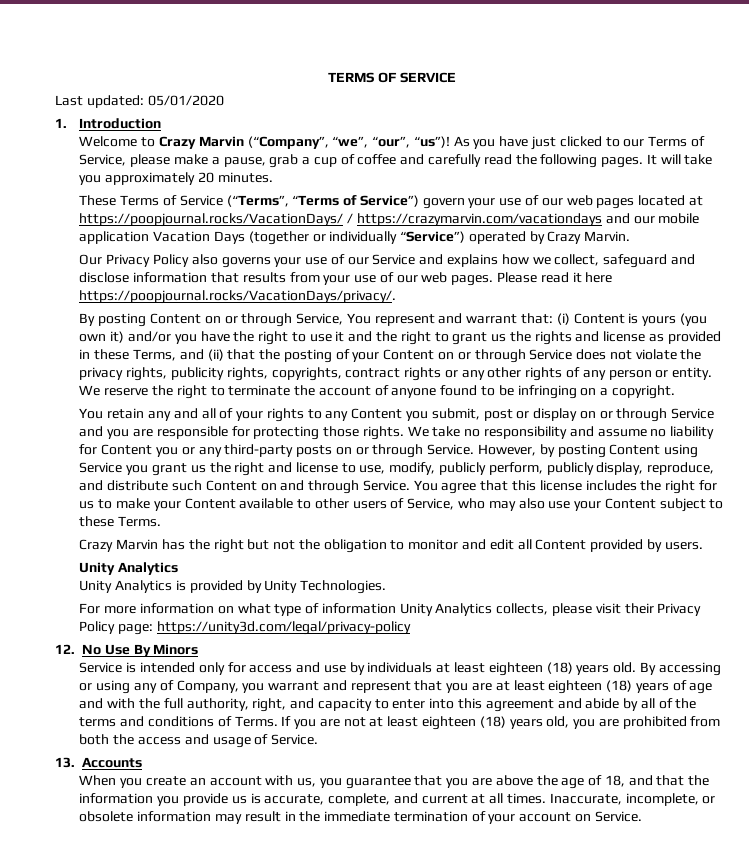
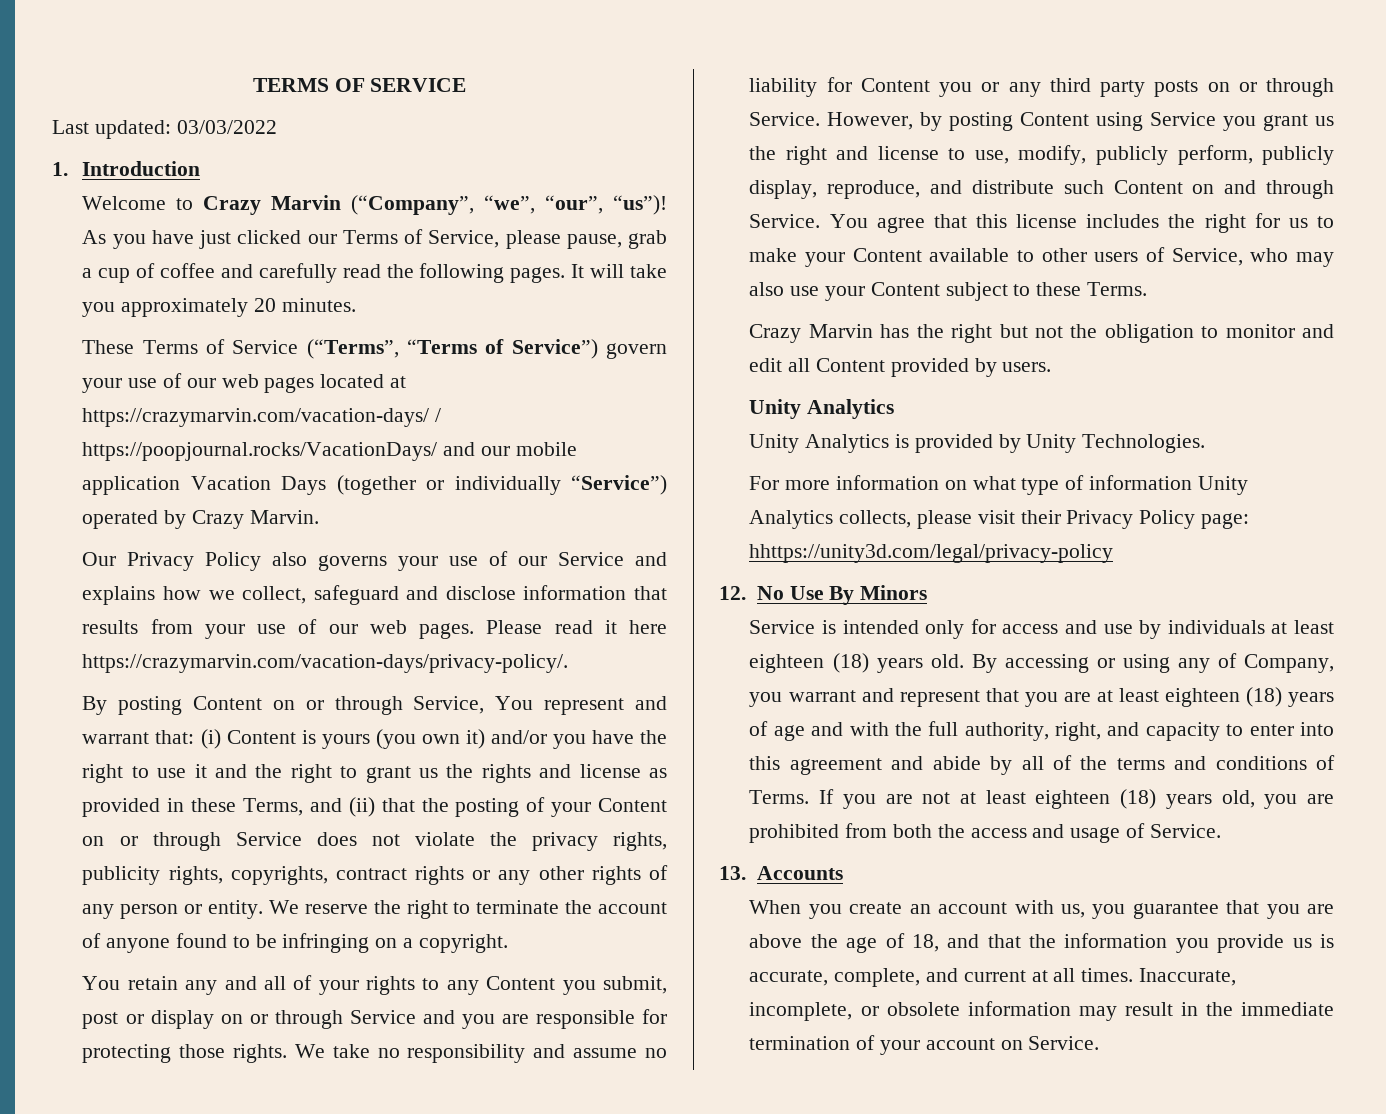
- Last updated: 05/01/2020
+ Last updated: 03/03/2022
- As you have just clicked to our Terms of Service, please make a pause, grab a cup of coffee and carefully read the following pages.
+ As you have just clicked our Terms of Service, please pause, grab a cup of coffee and carefully read the following pages.
- These Terms of Service (“Terms”, “Terms of Service”) govern your use of our web pages located at https://poopjournal.rocks/VacationDays/ / https://crazymarvin.com/vacationdays and our mobile application Vacation Days (together or individually “Service”) operated by Crazy Marvin.
+ These Terms of Service (“Terms”, “Terms of Service”) govern your use of our web pages located at https://crazymarvin.com/vacation-days/ / https://poopjournal.rocks/VacationDays/ and our mobile application Vacation Days (together or individually “Service”) operated by Crazy Marvin.
- Please read it here https://poopjournal.rocks/VacationDays/privacy/.
+ Please read it here https://crazymarvin.com/vacation-days/privacy-policy/.
- We take no responsibility and assume no liability for Content you or any third-party posts on or through Service.
+ We take no responsibility and assume no liability for Content you or any third party posts on or through Service.
- For more information on what type of information Unity Analytics collects, please visit their Privacy Policy page: https://unity3d.com/legal/privacy-policy
+ For more information on what type of information Unity Analytics collects, please visit their Privacy Policy page: hhttps://unity3d.com/legal/privacy-policy

